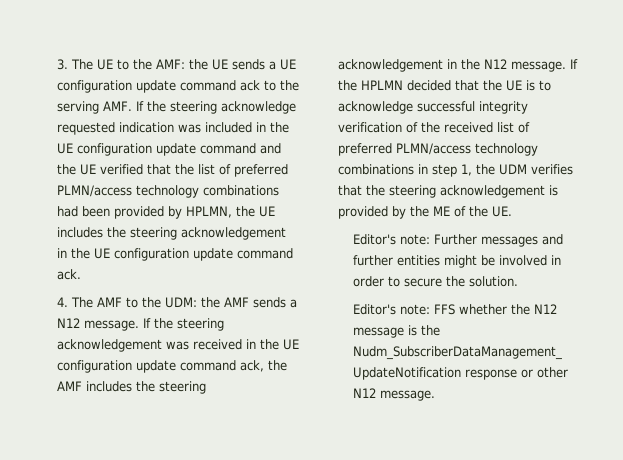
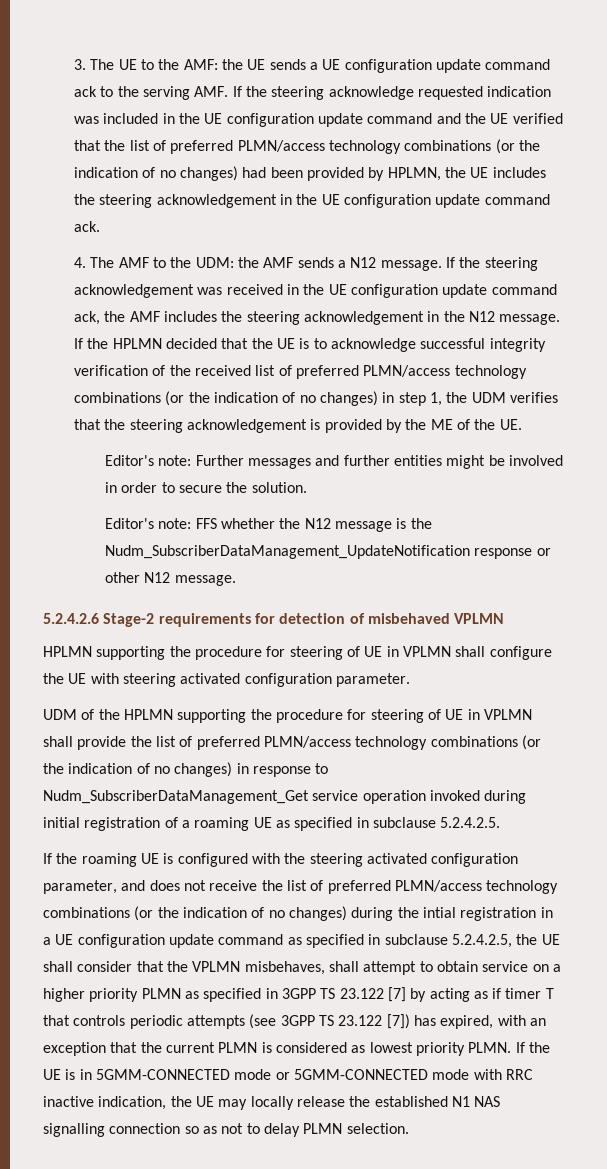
- the UE sends a UE configuration update command ack to the serving AMF. If the steering acknowledge requested indication was included in the UE configuration update command and the UE verified that the list of preferred PLMN/access technology combinations had been provided by HPLMN, the UE includes the steering acknowledgement in the UE configuration update command ack.
+ the UE sends a UE configuration update command ack to the serving AMF. If the steering acknowledge requested indication was included in the UE configuration update command and the UE verified that the list of preferred PLMN/access technology combinations (or the indication of no changes) had been provided by HPLMN, the UE includes the steering acknowledgement in the UE configuration update command ack.
- If the HPLMN decided that the UE is to acknowledge successful integrity verification of the received list of preferred PLMN/access technology combinations in step 1, the UDM verifies that the steering acknowledgement is provided by the ME of the UE.
+ If the HPLMN decided that the UE is to acknowledge successful integrity verification of the received list of preferred PLMN/access technology combinations (or the indication of no changes) in step 1, the UDM verifies that the steering acknowledgement is provided by the ME of the UE.
+ 5.2.4.2.6 Stage-2 requirements for detection of misbehaved VPLMN
+ HPLMN supporting the procedure for steering of UE in VPLMN shall configure the UE with steering activated configuration parameter.
+ UDM of the HPLMN supporting the procedure for steering of UE in VPLMN shall provide the list of preferred PLMN/access technology combinations (or the indication of no changes) in response to Nudm_SubscriberDataManagement_Get service operation invoked during initial registration of a roaming UE as specified in subclause 5.2.4.2.5.
+ If the roaming UE is configured with the steering activated configuration parameter, and does not receive the list of preferred PLMN/access technology combinations (or the indication of no changes) during the intial registration in a UE configuration update command as specified in subclause 5.2.4.2.5, the UE shall consider that the VPLMN misbehaves, shall attempt to obtain service on a higher priority PLMN as specified in 3GPP TS 23.122 [7] by acting as if timer T that controls periodic attempts (see 3GPP TS 23.122 [7]) has expired, with an exception that the current PLMN is considered as lowest priority PLMN. If the UE is in 5GMM-CONNECTED mode or 5GMM-CONNECTED mode with RRC inactive indication, the UE may locally release the established N1 NAS signalling connection so as not to delay PLMN selection.

